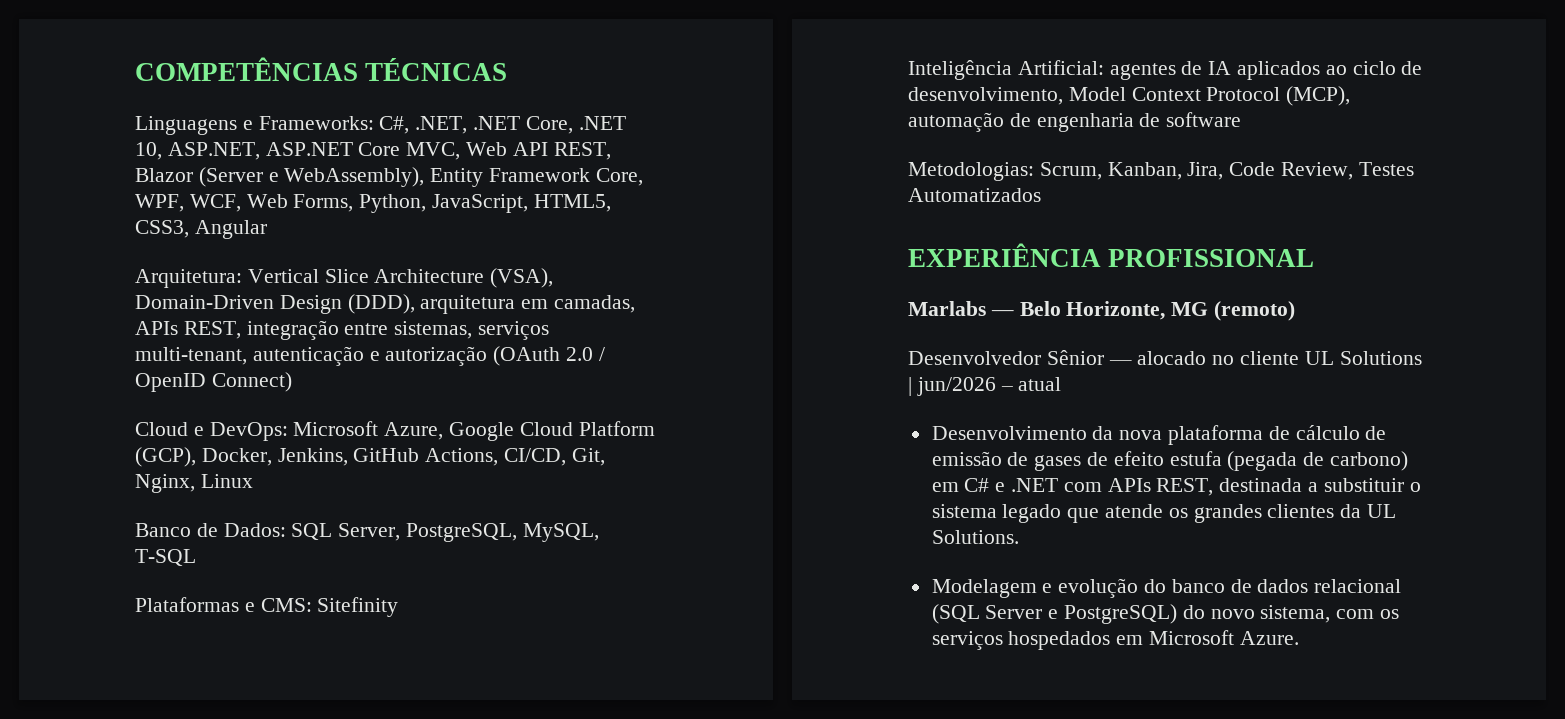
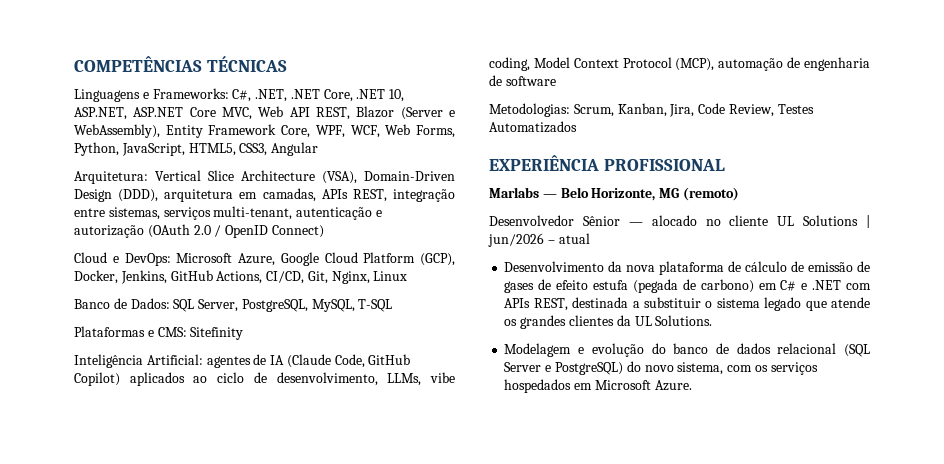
- Inteligência Artificial: agentes de IA aplicados ao ciclo de desenvolvimento, Model Context Protocol (MCP), automação de engenharia de software
+ Inteligência Artificial: agentes de IA (Claude Code, GitHub Copilot) aplicados ao ciclo de desenvolvimento, LLMs, vibe coding, Model Context Protocol (MCP), automação de engenharia de software

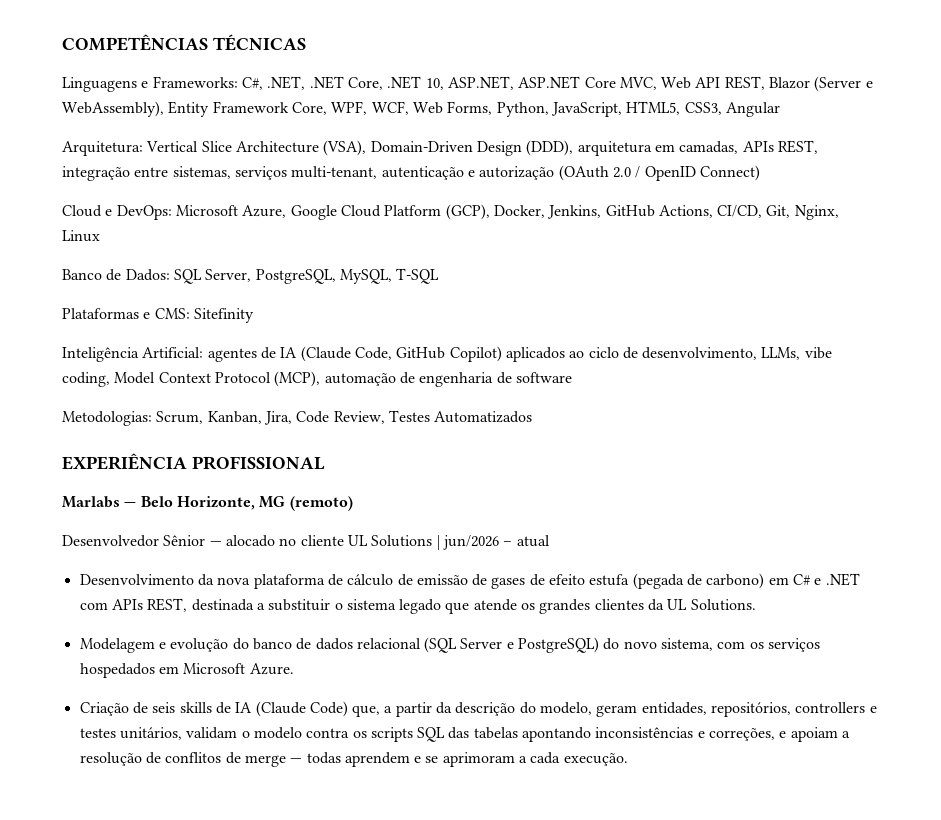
+ Criação de seis skills de IA (Claude Code) que, a partir da descrição do modelo, geram entidades, repositórios, controllers e testes unitários, validam o modelo contra os scripts SQL das tabelas apontando inconsistências e correções, e apoiam a resolução de conflitos de merge — todas aprendem e se aprimoram a cada execução.

